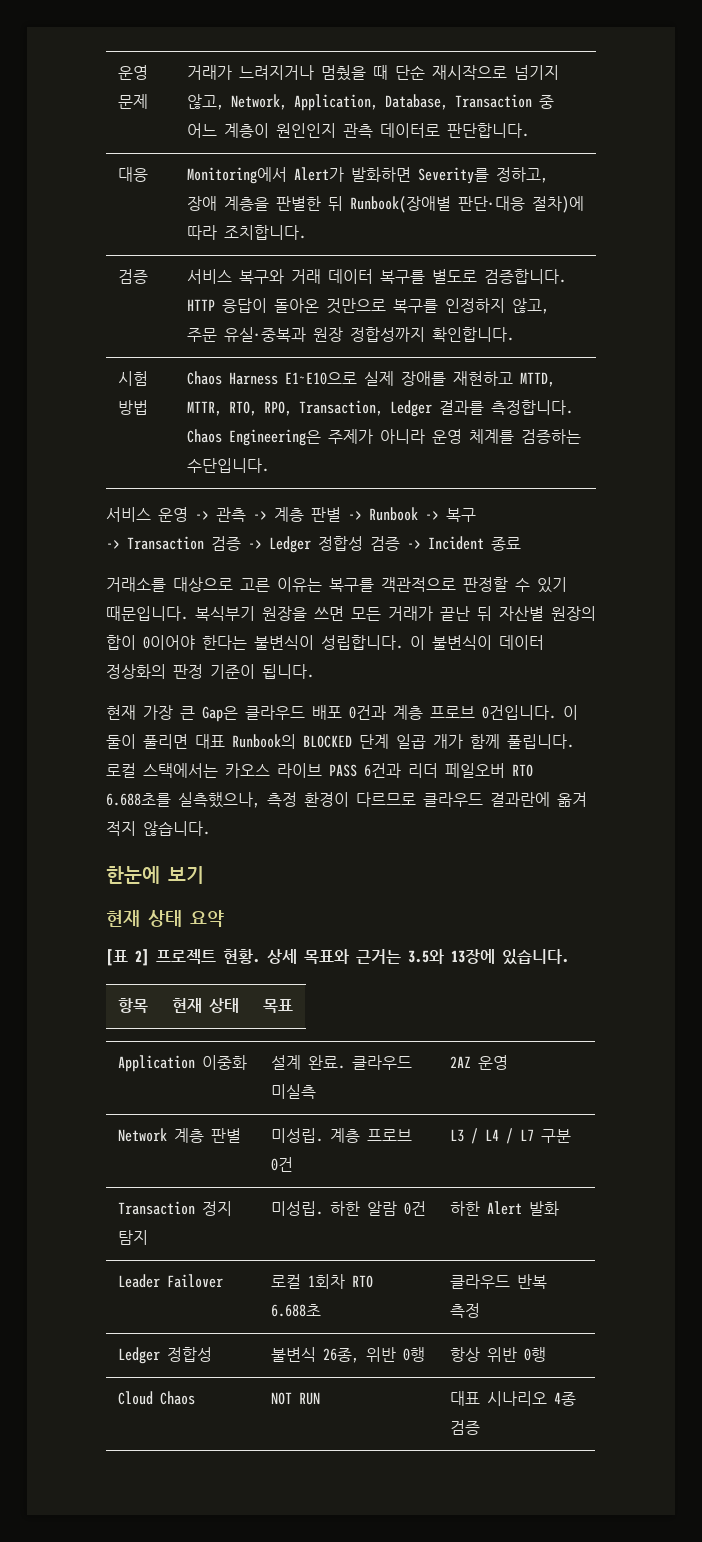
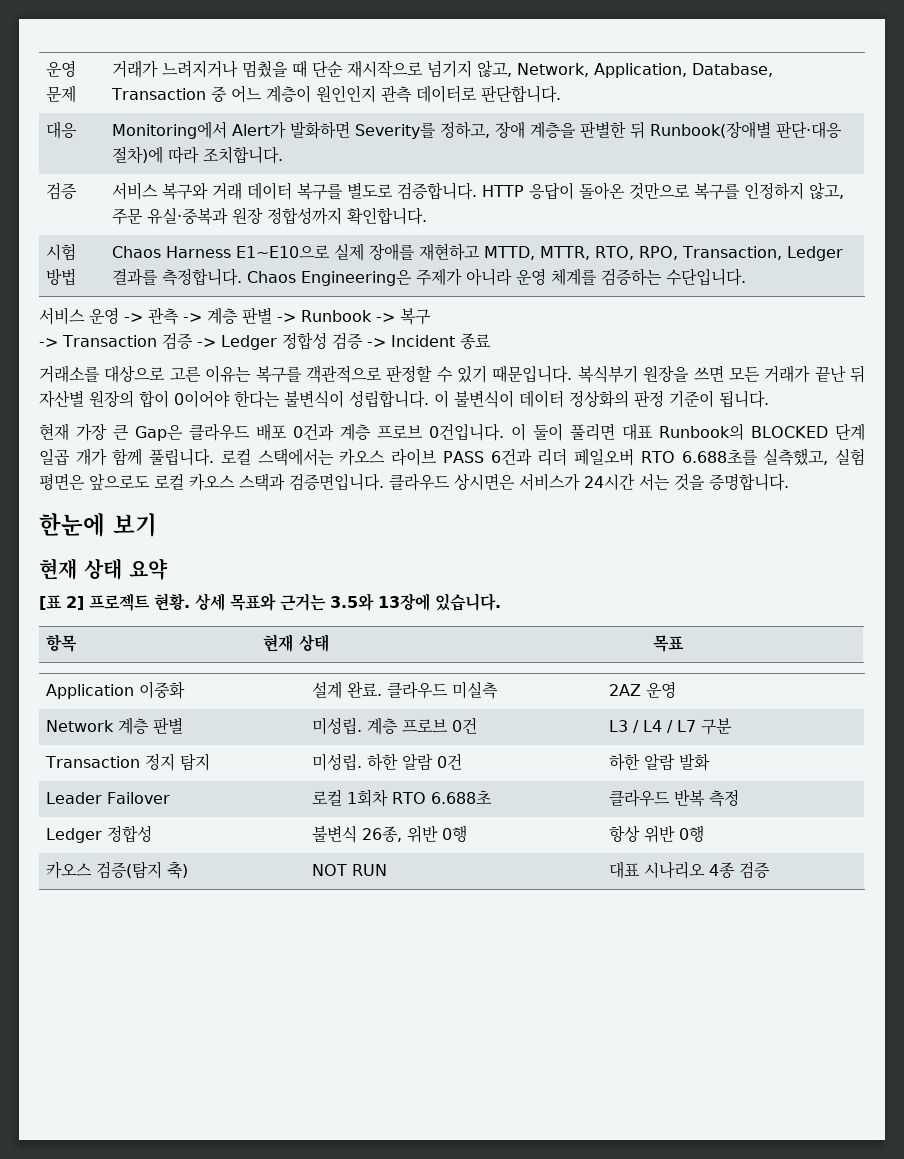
- 로컬 스택에서는 카오스 라이브 PASS 6건과 리더 페일오버 RTO 6.688초를 실측했으나, 측정 환경이 다르므로 클라우드 결과란에 옮겨 적지 않습니다.
+ 로컬 스택에서는 카오스 라이브 PASS 6건과 리더 페일오버 RTO 6.688초를 실측했고, 실험 평면은 앞으로도 로컬 카오스 스택과 검증면입니다. 클라우드 상시면은 서비스가 24시간 서는 것을 증명합니다.
- Transaction 정지 탐지 | 미성립. 하한 알람 0건 | 하한 Alert 발화
+ Transaction 정지 탐지 | 미성립. 하한 알람 0건 | 하한 알람 발화
- Cloud Chaos | NOT RUN | 대표 시나리오 4종 검증
+ 카오스 검증(탐지 축) | NOT RUN | 대표 시나리오 4종 검증

